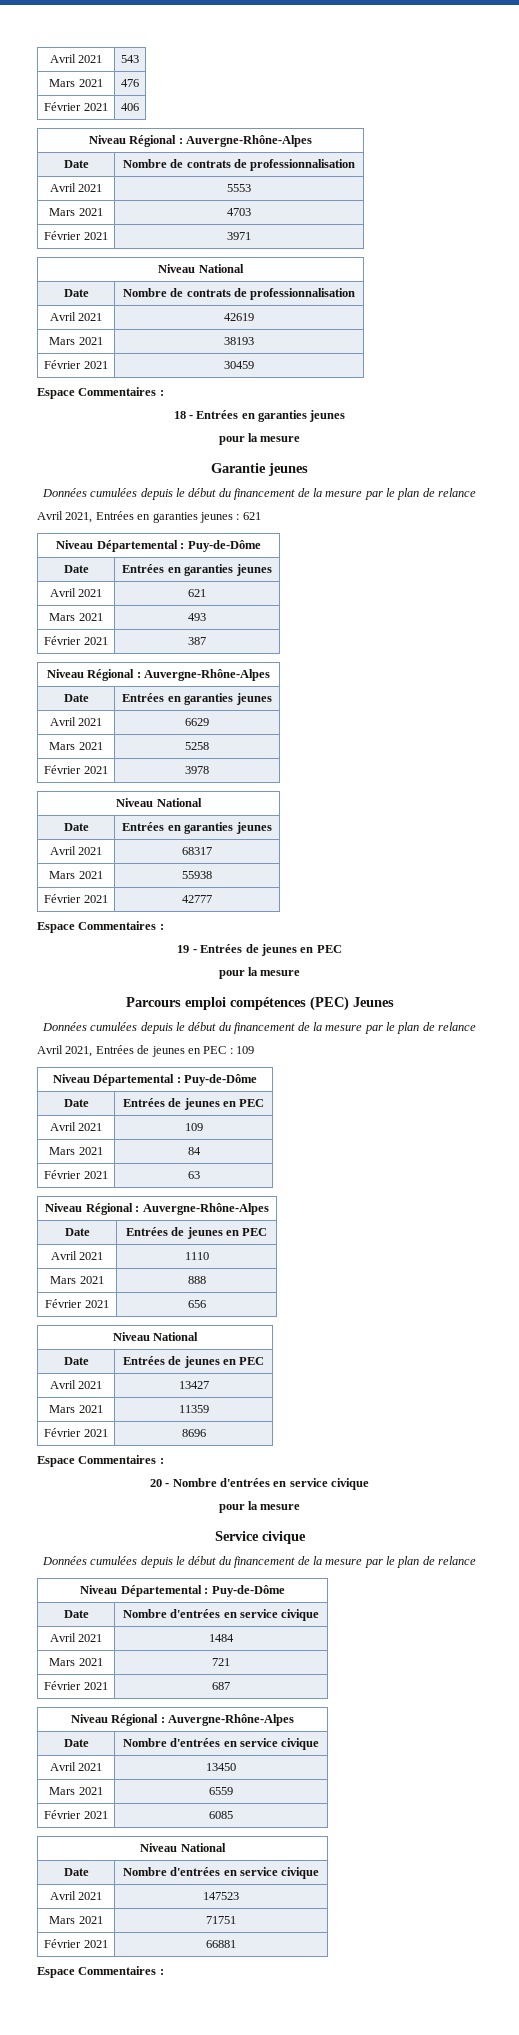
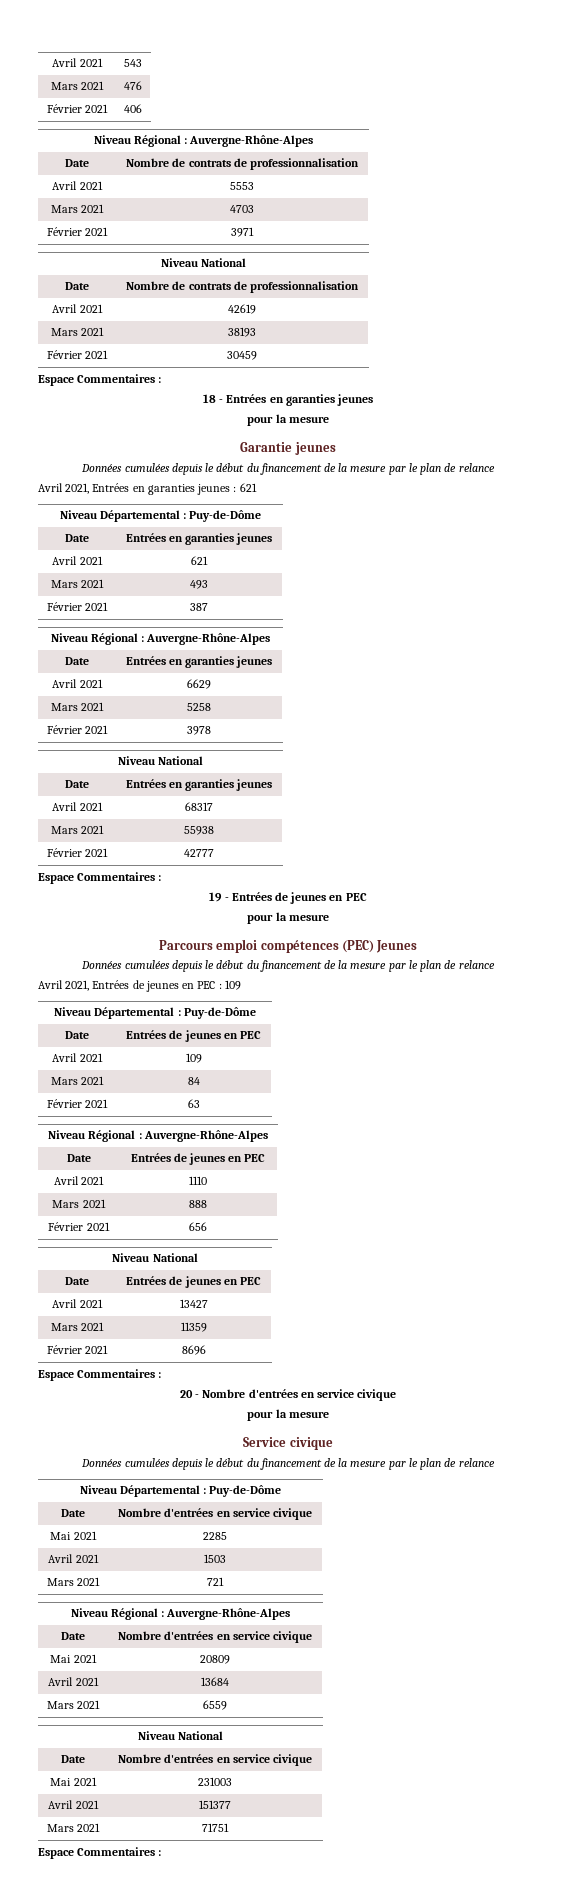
- Avril 2021 | 1484
+ Mai 2021 | 2285
+ Avril 2021 | 1503
- Février 2021 | 687
- Avril 2021 | 13450
+ Mai 2021 | 20809
+ Avril 2021 | 13684
- Février 2021 | 6085
- Avril 2021 | 147523
+ Mai 2021 | 231003
+ Avril 2021 | 151377
- Février 2021 | 66881

